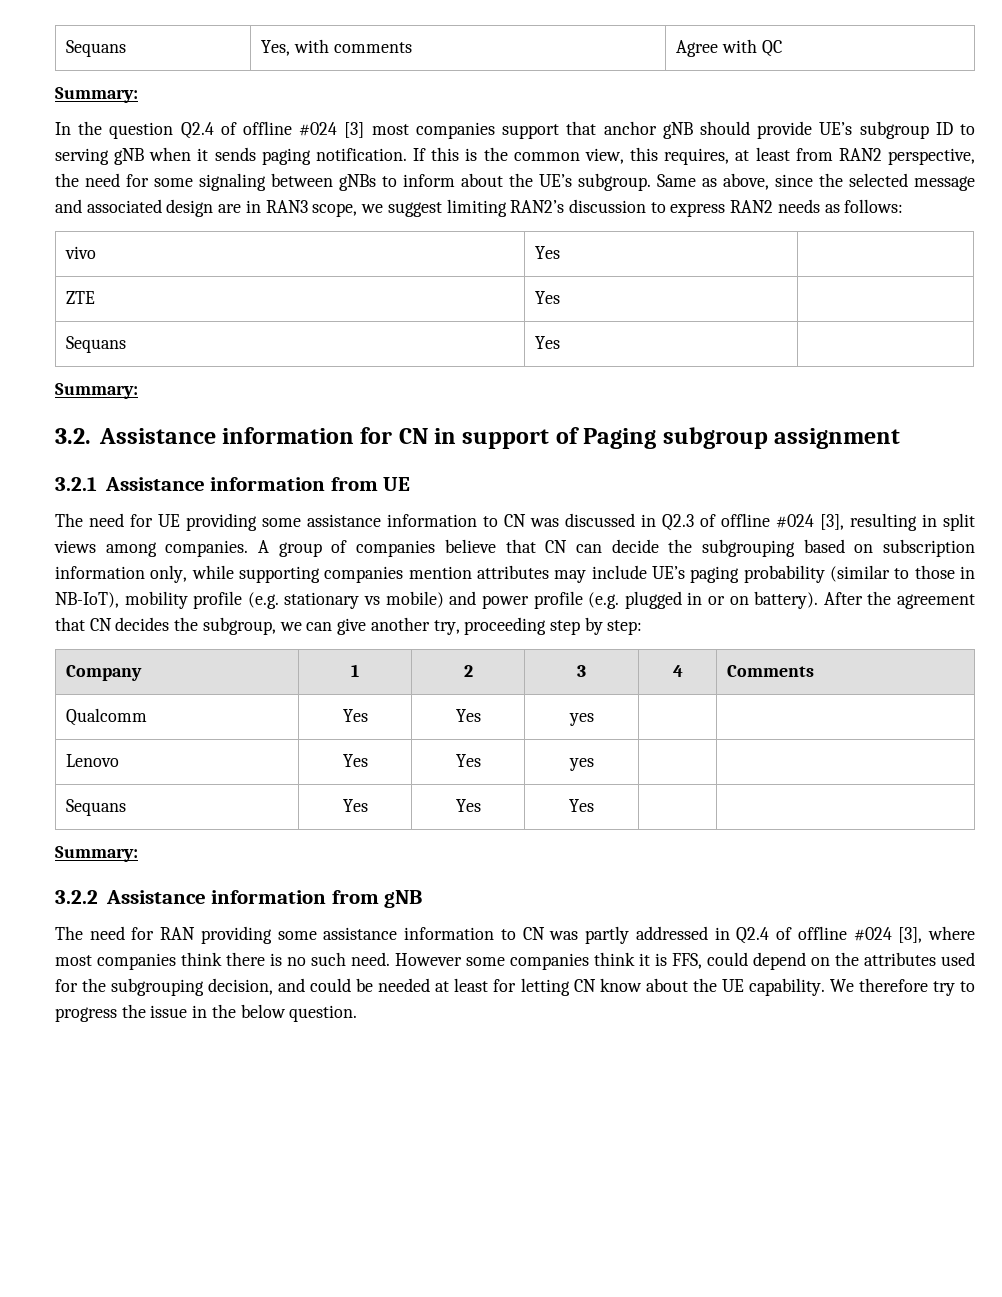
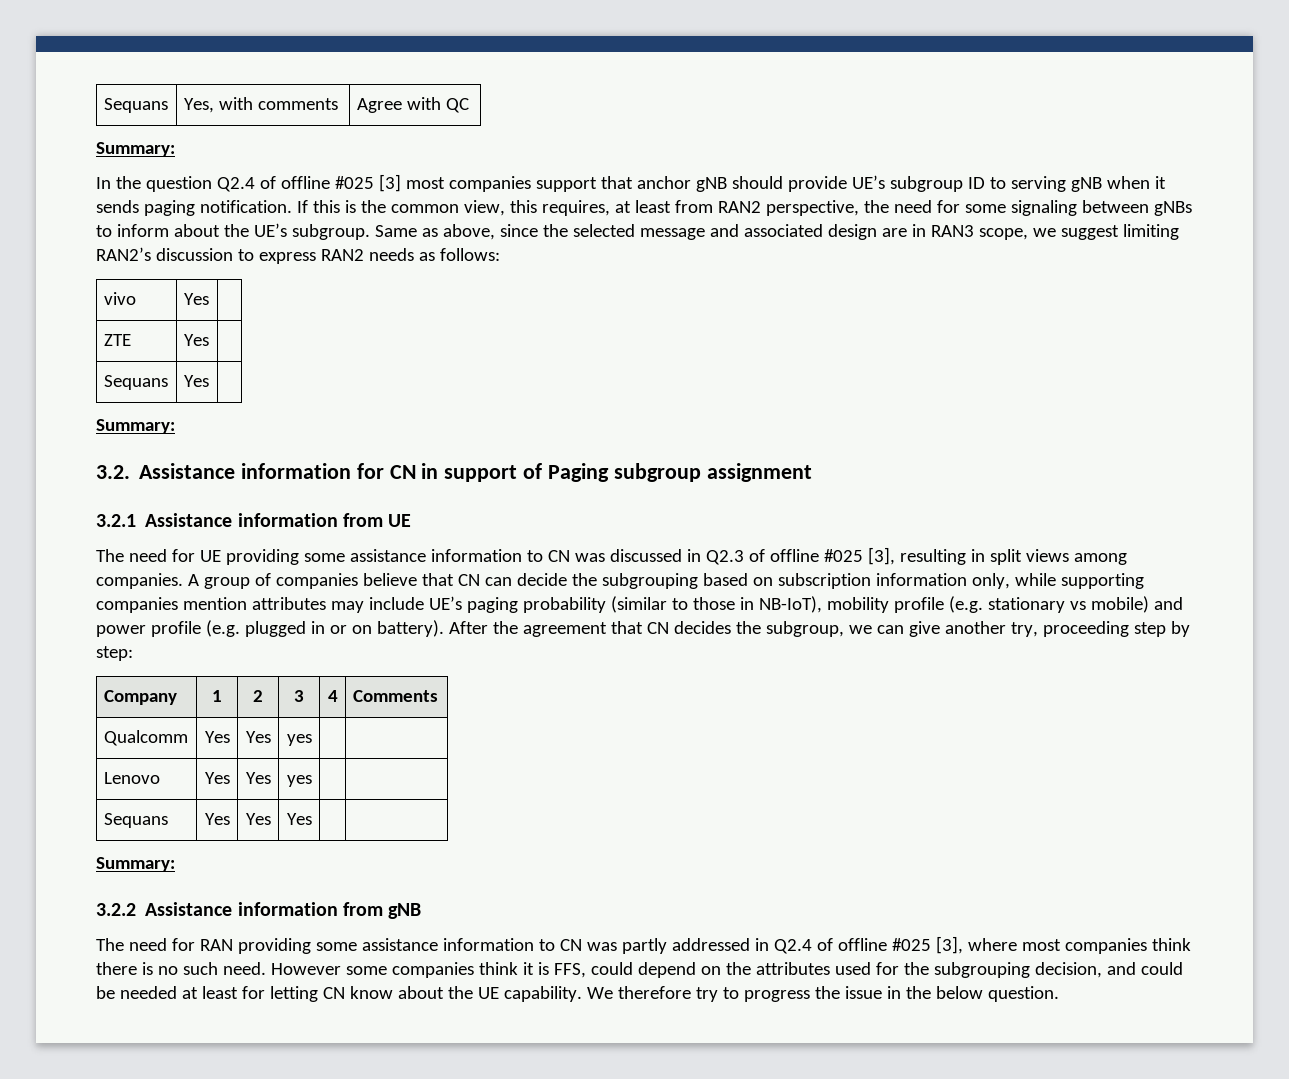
- In the question Q2.4 of offline #024 [3] most companies support that anchor gNB should provide UE’s subgroup ID to serving gNB when it sends paging notification.
+ In the question Q2.4 of offline #025 [3] most companies support that anchor gNB should provide UE’s subgroup ID to serving gNB when it sends paging notification.
- The need for UE providing some assistance information to CN was discussed in Q2.3 of offline #024 [3], resulting in split views among companies.
+ The need for UE providing some assistance information to CN was discussed in Q2.3 of offline #025 [3], resulting in split views among companies.
- The need for RAN providing some assistance information to CN was partly addressed in Q2.4 of offline #024 [3], where most companies think there is no such need.
+ The need for RAN providing some assistance information to CN was partly addressed in Q2.4 of offline #025 [3], where most companies think there is no such need.

